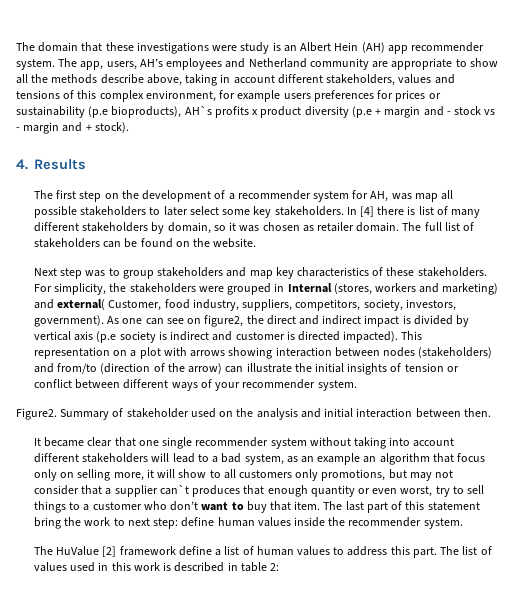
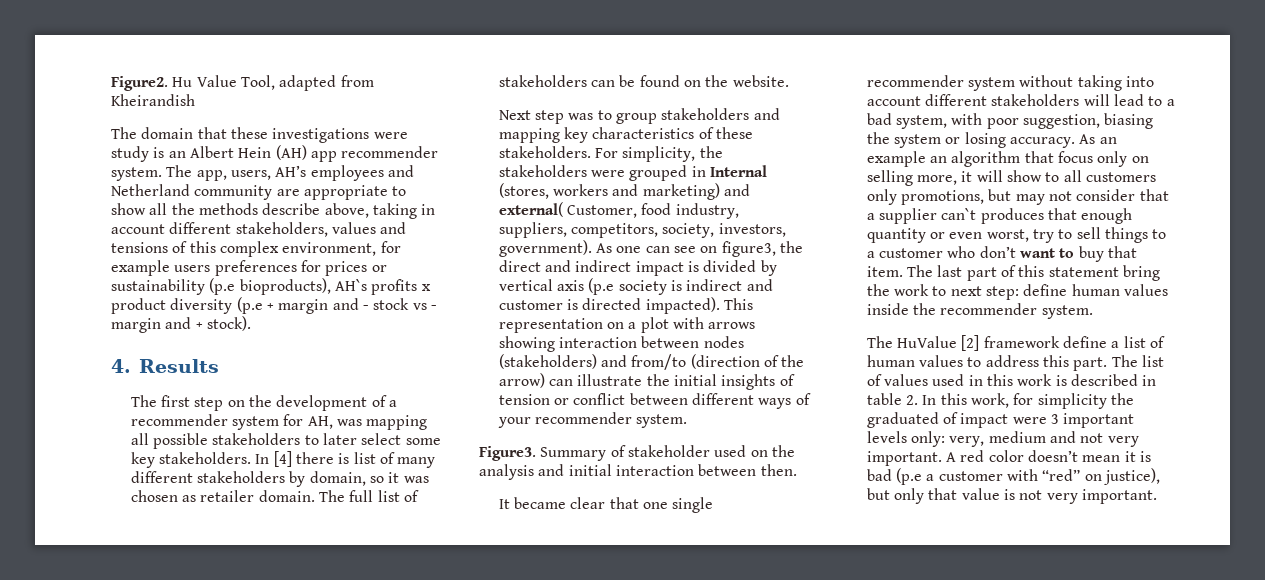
+ Figure2. Hu Value Tool, adapted from Kheirandish
- The first step on the development of a recommender system for AH, was map all possible stakeholders to later select some key stakeholders.
+ The first step on the development of a recommender system for AH, was mapping all possible stakeholders to later select some key stakeholders.
- Next step was to group stakeholders and map key characteristics of these stakeholders.
+ Next step was to group stakeholders and mapping key characteristics of these stakeholders.
- As one can see on figure2, the direct and indirect impact is divided by vertical axis (p.e society is indirect and customer is directed impacted).
+ As one can see on figure3, the direct and indirect impact is divided by vertical axis (p.e society is indirect and customer is directed impacted).
- Figure2.
+ Figure3.
- It became clear that one single recommender system without taking into account different stakeholders will lead to a bad system, as an example an algorithm that focus only on selling more, it will show to all customers only promotions, but may not consider that a supplier can`t produces that enough quantity or even worst, try to sell things to a customer who don’t want to buy that item.
+ It became clear that one single recommender system without taking into account different stakeholders will lead to a bad system, with poor suggestion, biasing the system or losing accuracy. As an example an algorithm that focus only on selling more, it will show to all customers only promotions, but may not consider that a supplier can`t produces that enough quantity or even worst, try to sell things to a customer who don’t want to buy that item.
- The list of values used in this work is described in table 2:
+ The list of values used in this work is described in table 2. In this work, for simplicity the graduated of impact were 3 important levels only: very, medium and not very important. A red color doesn’t mean it is bad (p.e a customer with “red” on justice), but only that value is not very important.

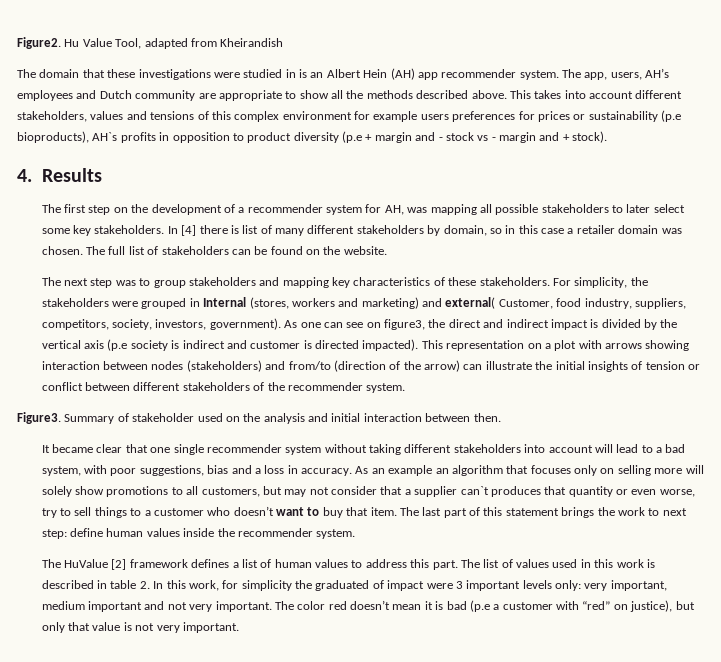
- The domain that these investigations were study is an Albert Hein (AH) app recommender system.
+ The domain that these investigations were studied in is an Albert Hein (AH) app recommender system.
- The app, users, AH’s employees and Netherland community are appropriate to show all the methods describe above, taking in account different stakeholders, values and tensions of this complex environment, for example users preferences for prices or sustainability (p.e bioproducts), AH`s profits x product diversity (p.e + margin and - stock vs - margin and + stock).
+ The app, users, AH’s employees and Dutch community are appropriate to show all the methods described above. This takes into account different stakeholders, values and tensions of this complex environment for example users preferences for prices or sustainability (p.e bioproducts), AH`s profits in opposition to product diversity (p.e + margin and - stock vs - margin and + stock).
- In [4] there is list of many different stakeholders by domain, so it was chosen as retailer domain.
+ In [4] there is list of many different stakeholders by domain, so in this case a retailer domain was chosen.
- Next step was to group stakeholders and mapping key characteristics of these stakeholders.
+ The next step was to group stakeholders and mapping key characteristics of these stakeholders.
- As one can see on figure3, the direct and indirect impact is divided by vertical axis (p.e society is indirect and customer is directed impacted).
+ As one can see on figure3, the direct and indirect impact is divided by the vertical axis (p.e society is indirect and customer is directed impacted).
- This representation on a plot with arrows showing interaction between nodes (stakeholders) and from/to (direction of the arrow) can illustrate the initial insights of tension or conflict between different ways of your recommender system.
+ This representation on a plot with arrows showing interaction between nodes (stakeholders) and from/to (direction of the arrow) can illustrate the initial insights of tension or conflict between different stakeholders of the recommender system.
- It became clear that one single recommender system without taking into account different stakeholders will lead to a bad system, with poor suggestion, biasing the system or losing accuracy.
+ It became clear that one single recommender system without taking different stakeholders into account will lead to a bad system, with poor suggestions, bias and a loss in accuracy.
- As an example an algorithm that focus only on selling more, it will show to all customers only promotions, but may not consider that a supplier can`t produces that enough quantity or even worst, try to sell things to a customer who don’t want to buy that item.
+ As an example an algorithm that focuses only on selling more will solely show promotions to all customers, but may not consider that a supplier can`t produces that quantity or even worse, try to sell things to a customer who doesn’t want to buy that item.
- The last part of this statement bring the work to next step: define human values inside the recommender system.
+ The last part of this statement brings the work to next step: define human values inside the recommender system.
- The HuValue [2] framework define a list of human values to address this part.
+ The HuValue [2] framework defines a list of human values to address this part.
- The list of values used in this work is described in table 2. In this work, for simplicity the graduated of impact were 3 important levels only: very, medium and not very important.
+ The list of values used in this work is described in table 2. In this work, for simplicity the graduated of impact were 3 important levels only: very important, medium important and not very important.
- A red color doesn’t mean it is bad (p.e a customer with “red” on justice), but only that value is not very important.
+ The color red doesn’t mean it is bad (p.e a customer with “red” on justice), but only that value is not very important.

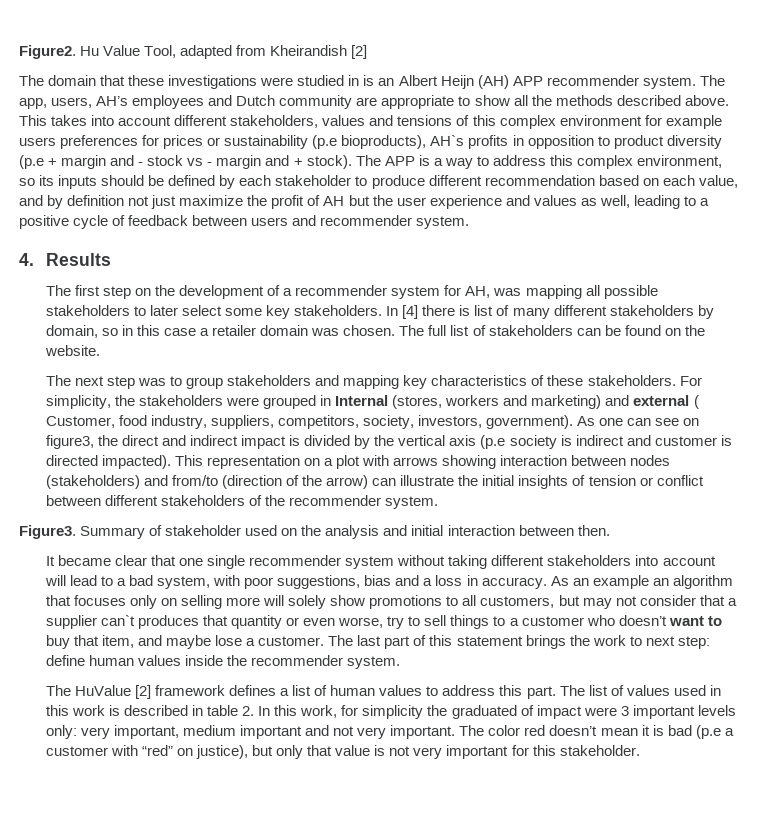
- Hu Value Tool, adapted from Kheirandish
+ Hu Value Tool, adapted from Kheirandish [2]
- The domain that these investigations were studied in is an Albert Hein (AH) app recommender system.
+ The domain that these investigations were studied in is an Albert Heijn (AH) APP recommender system.
+ The APP is a way to address this complex environment, so its inputs should be defined by each stakeholder to produce different recommendation based on each value, and by definition not just maximize the profit of AH but the user experience and values as well, leading to a positive cycle of feedback between users and recommender system.
- For simplicity, the stakeholders were grouped in Internal (stores, workers and marketing) and external( Customer, food industry, suppliers, competitors, society, investors, government).
+ For simplicity, the stakeholders were grouped in Internal (stores, workers and marketing) and external ( Customer, food industry, suppliers, competitors, society, investors, government).
- As an example an algorithm that focuses only on selling more will solely show promotions to all customers, but may not consider that a supplier can`t produces that quantity or even worse, try to sell things to a customer who doesn’t want to buy that item.
+ As an example an algorithm that focuses only on selling more will solely show promotions to all customers, but may not consider that a supplier can`t produces that quantity or even worse, try to sell things to a customer who doesn’t want to buy that item, and maybe lose a customer.
- The color red doesn’t mean it is bad (p.e a customer with “red” on justice), but only that value is not very important.
+ The color red doesn’t mean it is bad (p.e a customer with “red” on justice), but only that value is not very important for this stakeholder.

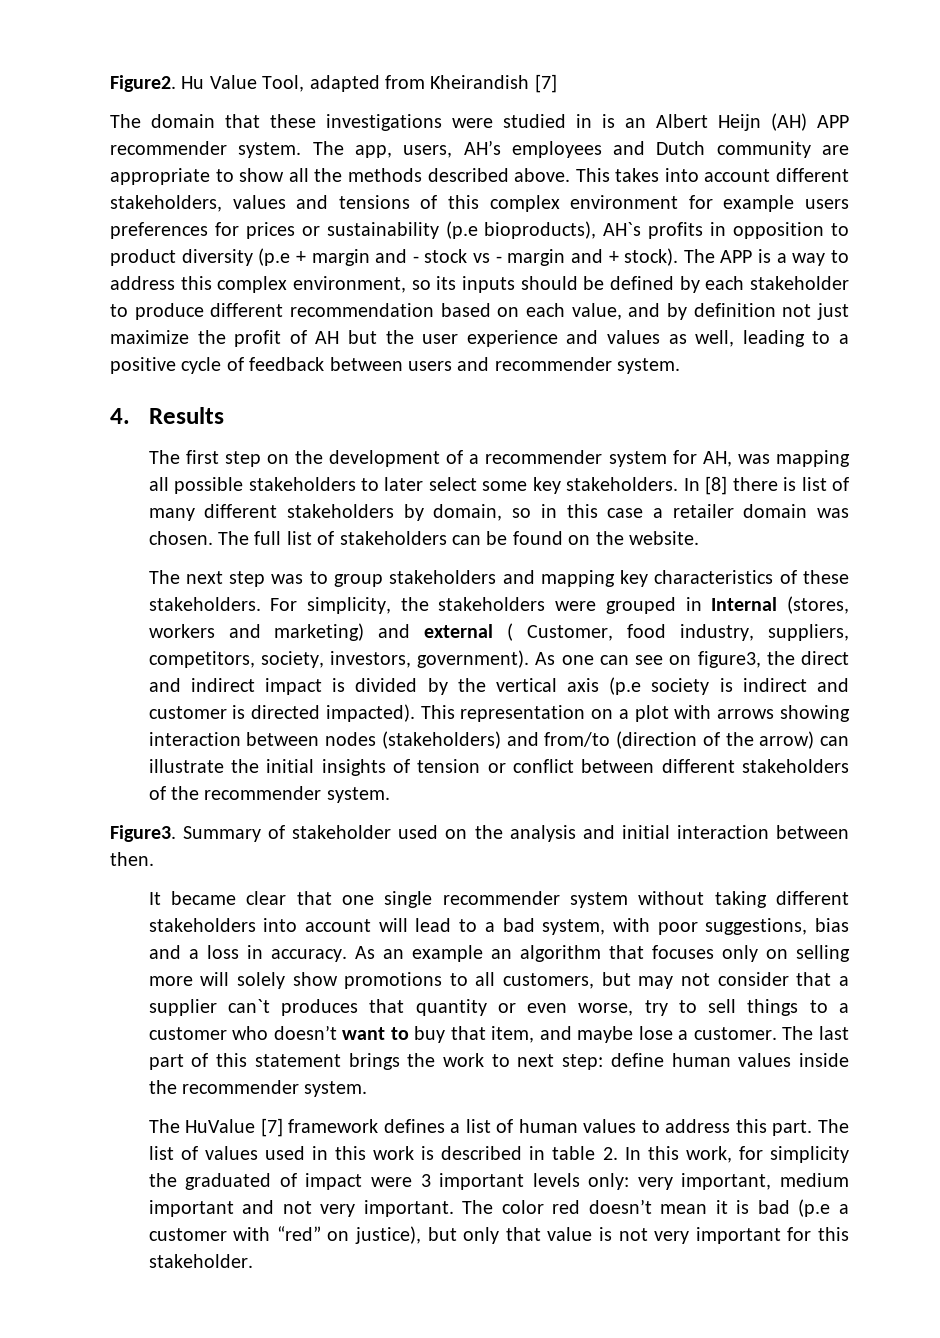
- Hu Value Tool, adapted from Kheirandish [2]
+ Hu Value Tool, adapted from Kheirandish [7]
- In [4] there is list of many different stakeholders by domain, so in this case a retailer domain was chosen.
+ In [8] there is list of many different stakeholders by domain, so in this case a retailer domain was chosen.
- The HuValue [2] framework defines a list of human values to address this part.
+ The HuValue [7] framework defines a list of human values to address this part.

